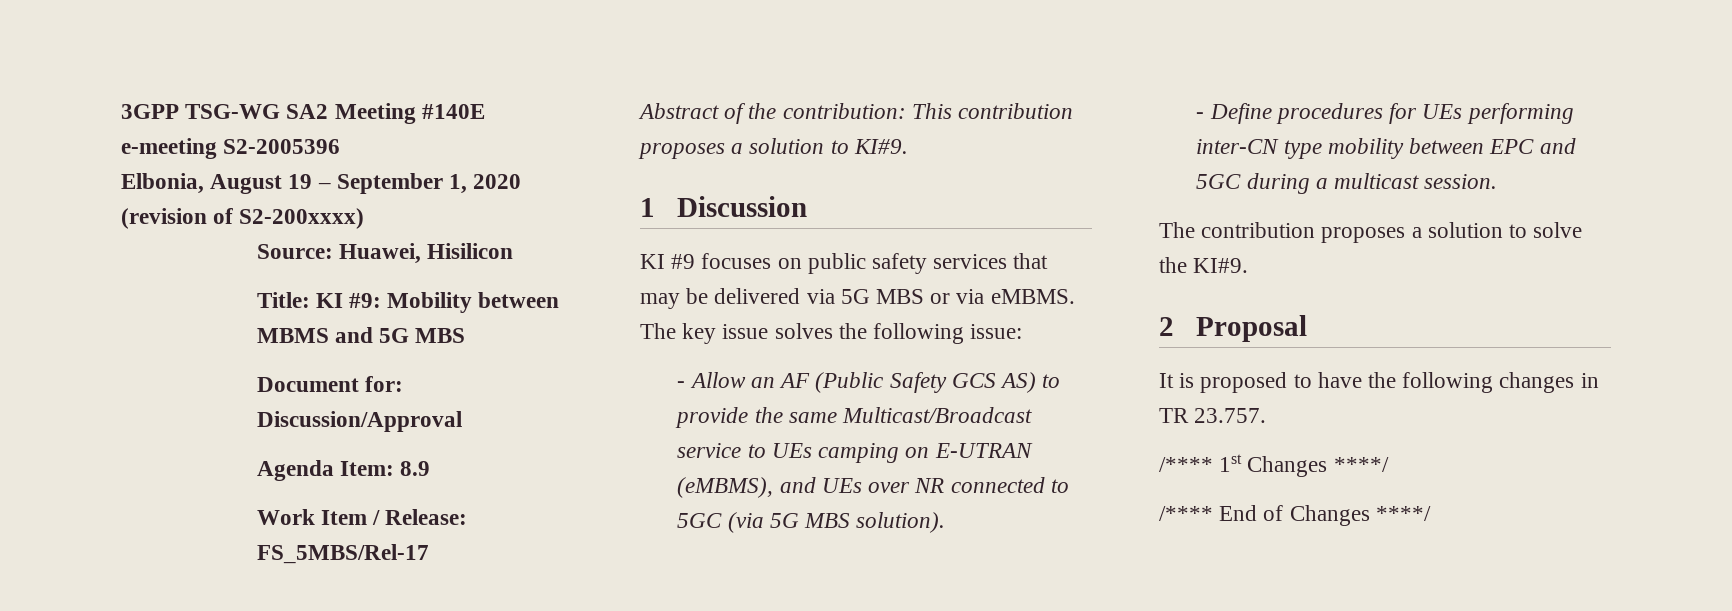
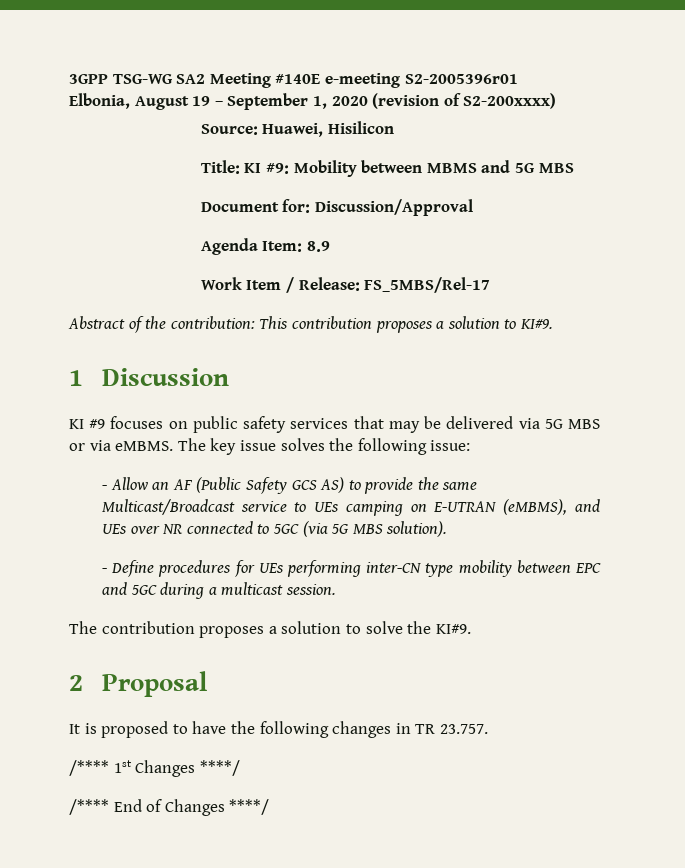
- 3GPP TSG-WG SA2 Meeting #140E e-meeting S2-2005396
+ 3GPP TSG-WG SA2 Meeting #140E e-meeting S2-2005396r01

